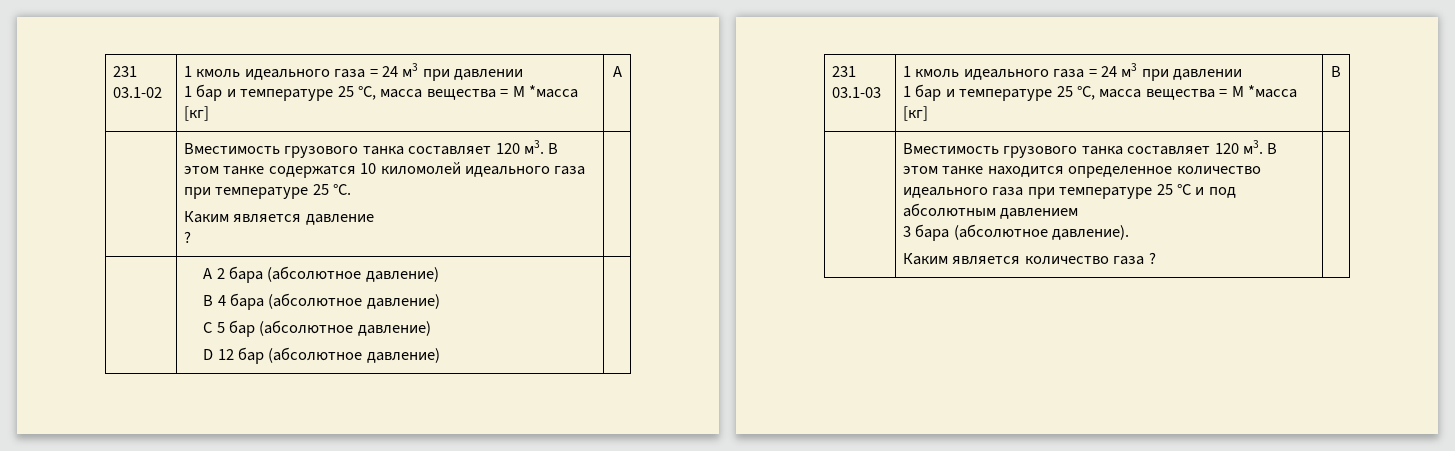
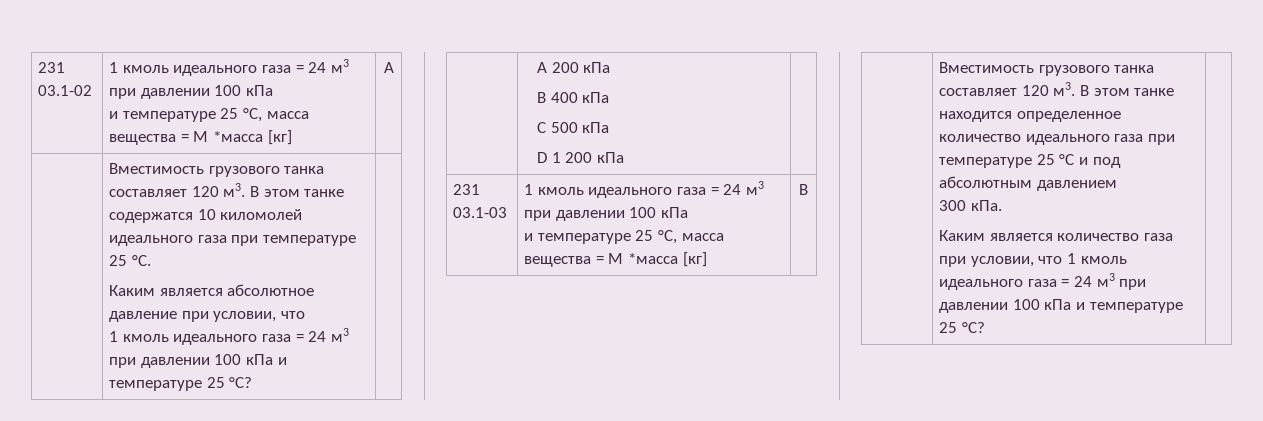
- 231 03.1-02 | 1 кмоль идеального газа = 24 м3 при давлении
- 1 бар и температуре 25 °C, масса вещества = M *масса [кг] | А
+ 231 03.1-02 | 1 кмоль идеального газа = 24 м3 при давлении 100 кПа
+ и температуре 25 °C, масса вещества = M *масса [кг] | А
  | Вместимость грузового танка составляет 120 м3. В этом танке содержатся 10 киломолей идеального газа при температуре 25 °C.
- Каким является давление
- ? |
- | A 2 бара (абсолютное давление)
- B 4 бара (абсолютное давление)
- C 5 бар (абсолютное давление)
- D 12 бар (абсолютное давление) |
+ Каким является абсолютное давление при условии, что
+ 1 кмоль идеального газа = 24 м3 при давлении 100 кПа и температуре 25 °C? |
+ | A 200 кПа
+ B 400 кПа
+ C 500 кПа
+ D 1 200 кПа |
- 231 03.1-03 | 1 кмоль идеального газа = 24 м3 при давлении
- 1 бар и температуре 25 °C, масса вещества = M *масса [кг] | В
+ 231 03.1-03 | 1 кмоль идеального газа = 24 м3 при давлении 100 кПа
+ и температуре 25 °C, масса вещества = M *масса [кг] | В
- 3 бара (абсолютное давление).
+ 300 кПа.
- Каким является количество газа ?
+ Каким является количество газа при условии, что 1 кмоль идеального газа = 24 м3 при давлении 100 кПа и температуре 25 °C?

